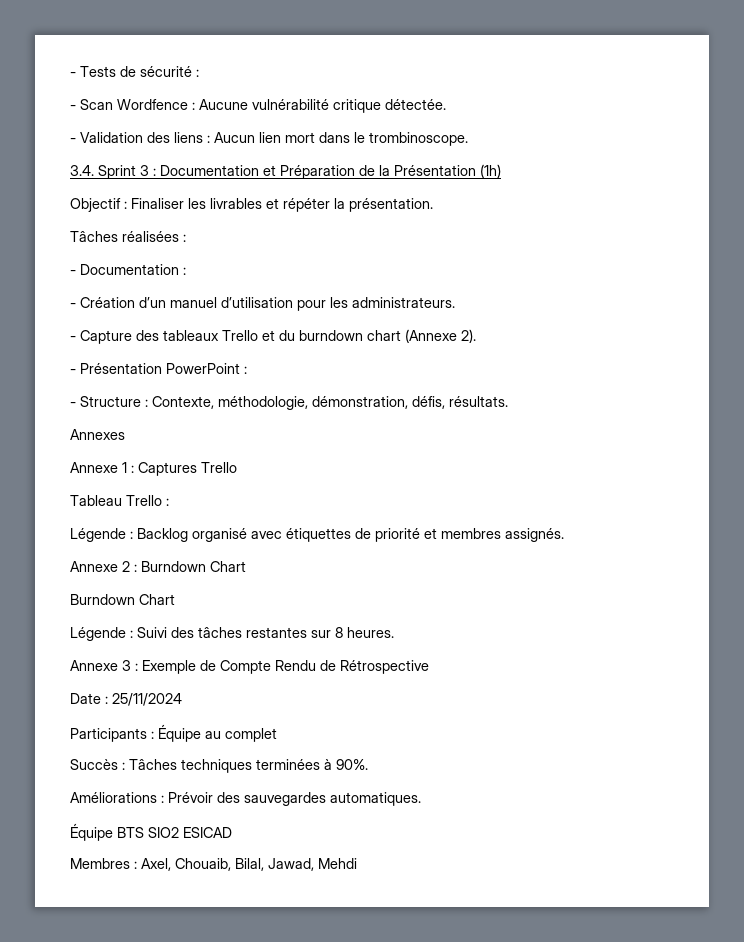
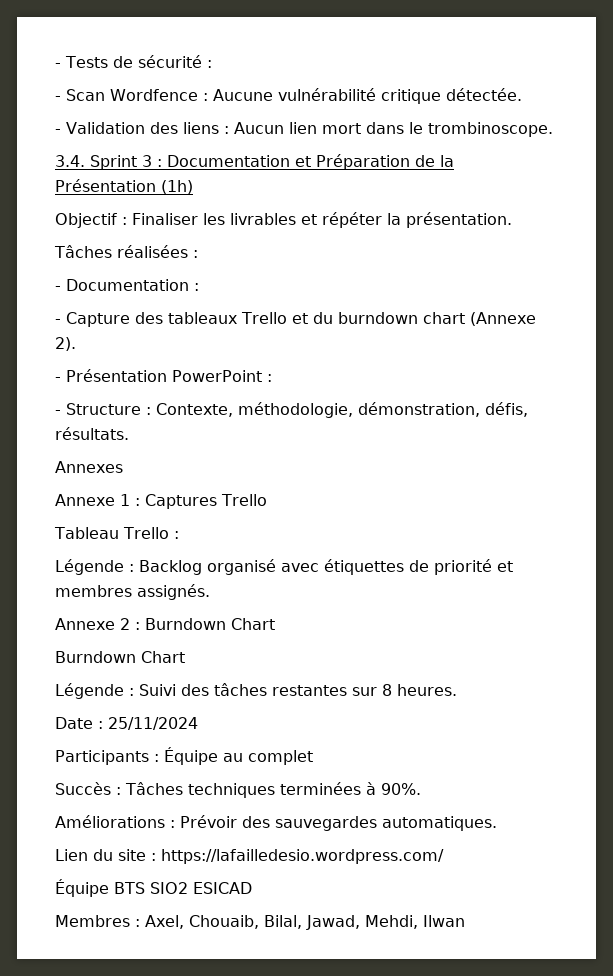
- - Création d’un manuel d’utilisation pour les administrateurs.
- Annexe 3 : Exemple de Compte Rendu de Rétrospective
+ Lien du site : https://lafailledesio.wordpress.com/
- Membres : Axel, Chouaib, Bilal, Jawad, Mehdi
+ Membres : Axel, Chouaib, Bilal, Jawad, Mehdi, Ilwan

